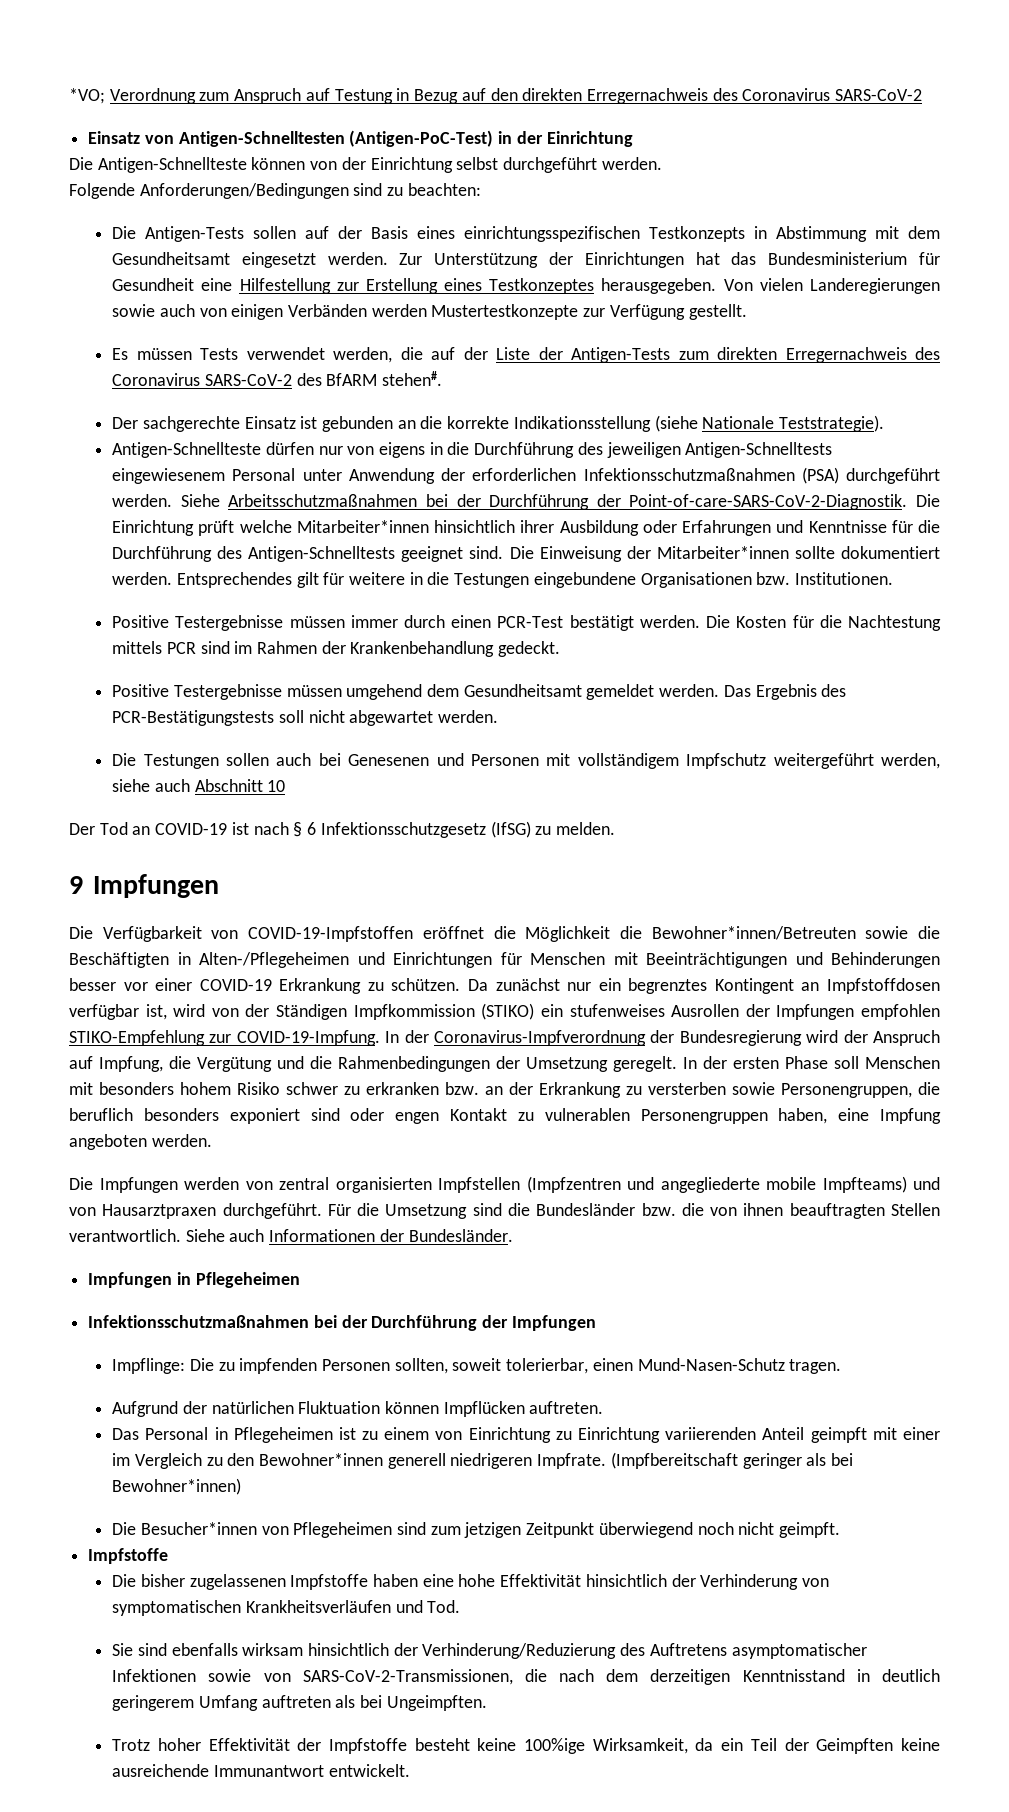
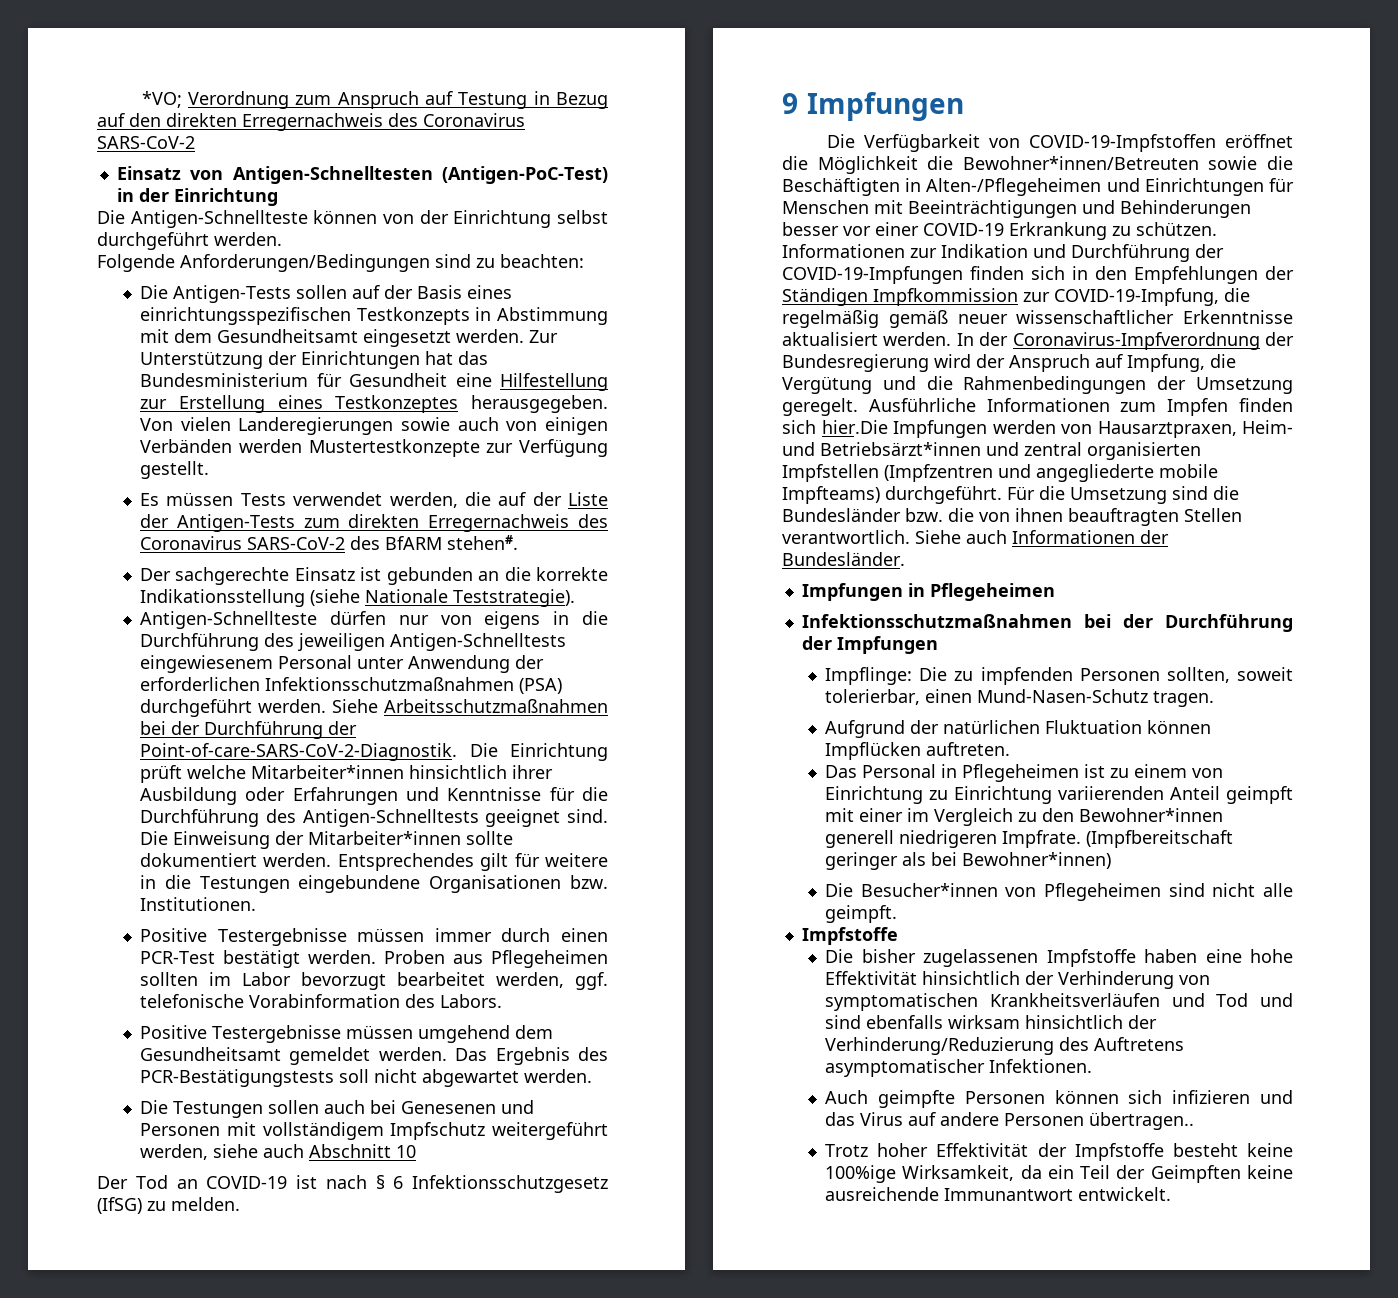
- Die Kosten für die Nachtestung mittels PCR sind im Rahmen der Krankenbehandlung gedeckt.
+ Proben aus Pflegeheimen sollten im Labor bevorzugt bearbeitet werden, ggf. telefonische Vorabinformation des Labors.
- Da zunächst nur ein begrenztes Kontingent an Impfstoffdosen verfügbar ist, wird von der Ständigen Impfkommission (STIKO) ein stufenweises Ausrollen der Impfungen empfohlen STIKO-Empfehlung zur COVID-19-Impfung.
+ Informationen zur Indikation und Durchführung der COVID-19-Impfungen finden sich in den Empfehlungen der Ständigen Impfkommission zur COVID-19-Impfung, die regelmäßig gemäß neuer wissenschaftlicher Erkenntnisse aktualisiert werden.
- In der ersten Phase soll Menschen mit besonders hohem Risiko schwer zu erkranken bzw. an der Erkrankung zu versterben sowie Personengruppen, die beruflich besonders exponiert sind oder engen Kontakt zu vulnerablen Personengruppen haben, eine Impfung angeboten werden.
- Die Impfungen werden von zentral organisierten Impfstellen (Impfzentren und angegliederte mobile Impfteams) und von Hausarztpraxen durchgeführt.
+ Ausführliche Informationen zum Impfen finden sich hier.Die Impfungen werden von Hausarztpraxen, Heim- und Betriebsärzt*innen und zentral organisierten Impfstellen (Impfzentren und angegliederte mobile Impfteams) durchgeführt.
- Die Besucher*innen von Pflegeheimen sind zum jetzigen Zeitpunkt überwiegend noch nicht geimpft.
+ Die Besucher*innen von Pflegeheimen sind nicht alle geimpft.
- Die bisher zugelassenen Impfstoffe haben eine hohe Effektivität hinsichtlich der Verhinderung von symptomatischen Krankheitsverläufen und Tod.
- Sie sind ebenfalls wirksam hinsichtlich der Verhinderung/Reduzierung des Auftretens asymptomatischer Infektionen sowie von SARS-CoV-2-Transmissionen, die nach dem derzeitigen Kenntnisstand in deutlich geringerem Umfang auftreten als bei Ungeimpften.
+ Die bisher zugelassenen Impfstoffe haben eine hohe Effektivität hinsichtlich der Verhinderung von symptomatischen Krankheitsverläufen und Tod und sind ebenfalls wirksam hinsichtlich der Verhinderung/Reduzierung des Auftretens asymptomatischer Infektionen.
+ Auch geimpfte Personen können sich infizieren und das Virus auf andere Personen übertragen..

